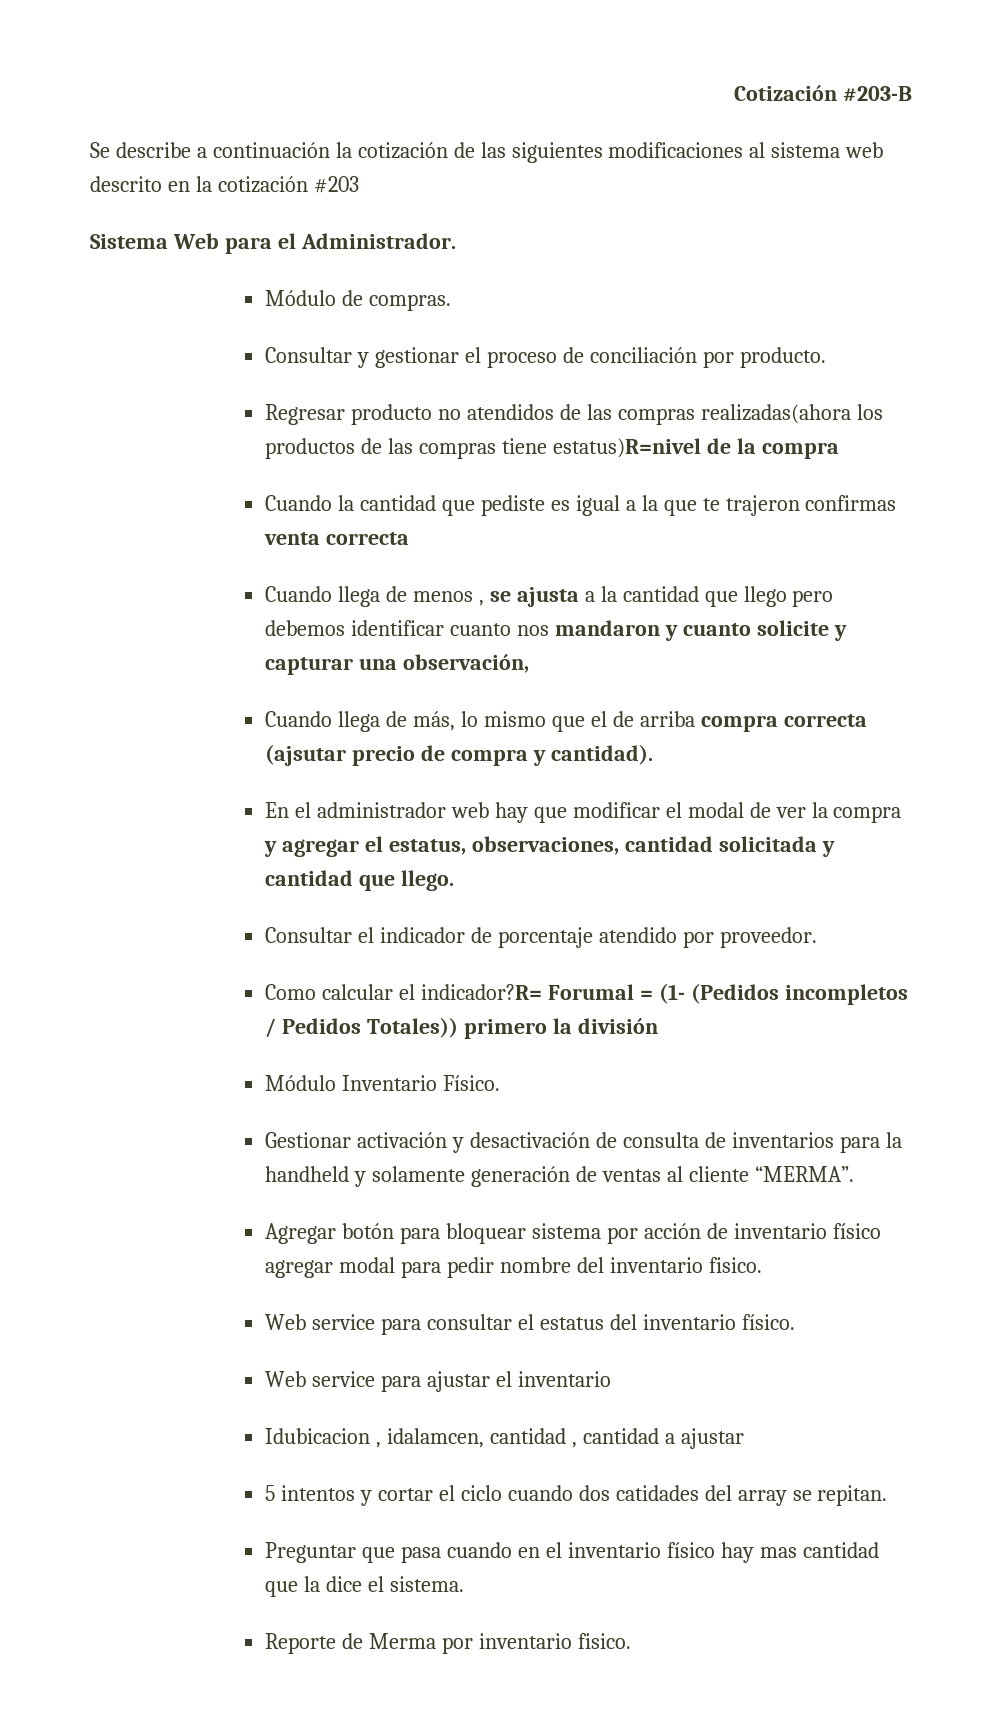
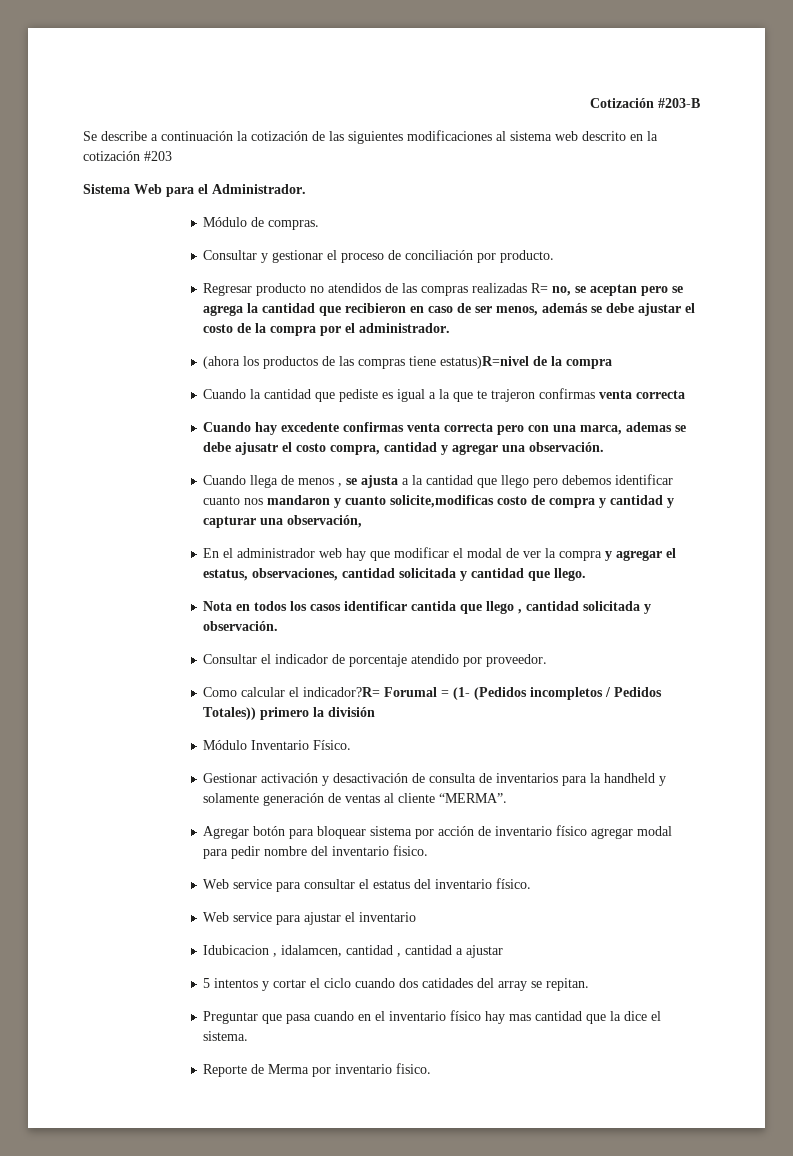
- Regresar producto no atendidos de las compras realizadas(ahora los productos de las compras tiene estatus)R=nivel de la compra
+ Regresar producto no atendidos de las compras realizadas R= no, se aceptan pero se agrega la cantidad que recibieron en caso de ser menos, además se debe ajustar el costo de la compra por el administrador.
+ (ahora los productos de las compras tiene estatus)R=nivel de la compra
+ Cuando hay excedente confirmas venta correcta pero con una marca, ademas se debe ajusatr el costo compra, cantidad y agregar una observación.
- Cuando llega de menos , se ajusta a la cantidad que llego pero debemos identificar cuanto nos mandaron y cuanto solicite y capturar una observación,
- Cuando llega de más, lo mismo que el de arriba compra correcta (ajsutar precio de compra y cantidad).
+ Cuando llega de menos , se ajusta a la cantidad que llego pero debemos identificar cuanto nos mandaron y cuanto solicite,modificas costo de compra y cantidad y capturar una observación,
+ Nota en todos los casos identificar cantida que llego , cantidad solicitada y observación.

